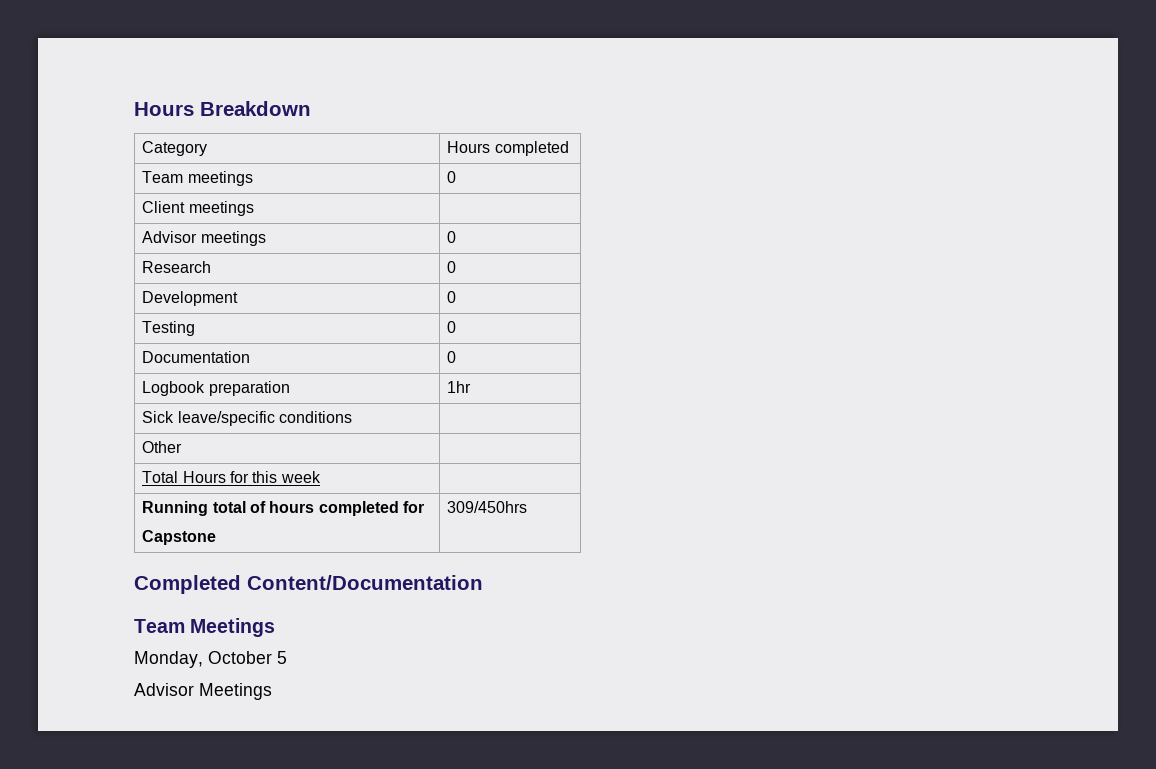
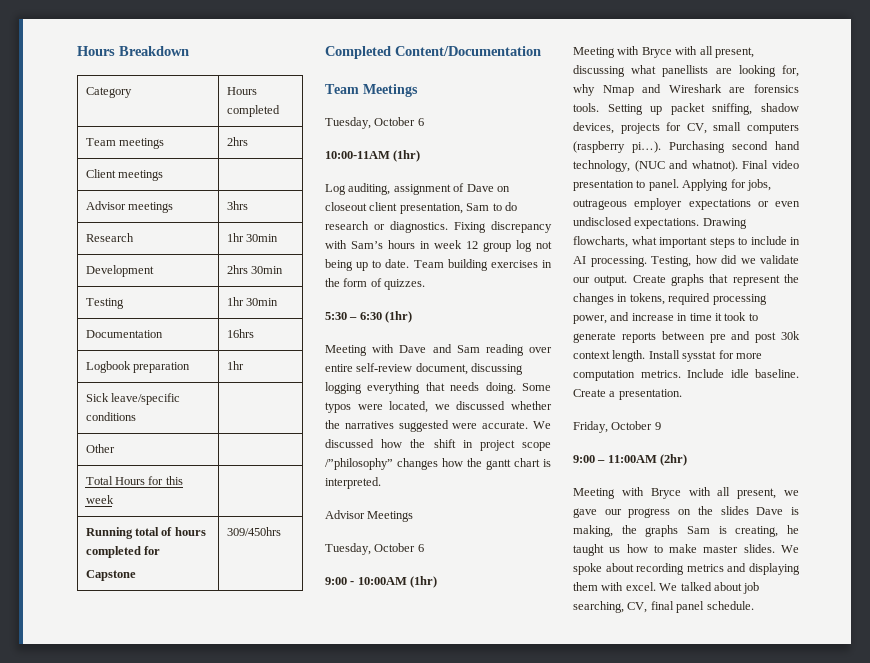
- Team meetings | 0
+ Team meetings | 2hrs
- Advisor meetings | 0
+ Advisor meetings | 3hrs
- Research | 0
+ Research | 1hr 30min
- Development | 0
+ Development | 2hrs 30min
- Testing | 0
+ Testing | 1hr 30min
- Documentation | 0
+ Documentation | 16hrs
  Team Meetings
- Monday, October 5
+ Tuesday, October 6
+ 10:00-11AM (1hr)
+ Log auditing, assignment of Dave on closeout client presentation, Sam to do research or diagnostics. Fixing discrepancy with Sam’s hours in week 12 group log not being up to date. Team building exercises in the form of quizzes.
+ 5:30 – 6:30 (1hr)
+ Meeting with Dave and Sam reading over entire self-review document, discussing logging everything that needs doing. Some typos were located, we discussed whether the narratives suggested were accurate. We discussed how the shift in project scope /”philosophy” changes how the gantt chart is interpreted.
  Advisor Meetings
+ Tuesday, October 6
+ 9:00 - 10:00AM (1hr)
+ Meeting with Bryce with all present, discussing what panellists are looking for, why Nmap and Wireshark are forensics tools. Setting up packet sniffing, shadow devices, projects for CV, small computers (raspberry pi…). Purchasing second hand technology, (NUC and whatnot). Final video presentation to panel. Applying for jobs, outrageous employer expectations or even undisclosed expectations. Drawing flowcharts, what important steps to include in AI processing. Testing, how did we validate our output. Create graphs that represent the changes in tokens, required processing power, and increase in time it took to generate reports between pre and post 30k context length. Install sysstat for more computation metrics. Include idle baseline. Create a presentation.
+ Friday, October 9
+ 9:00 – 11:00AM (2hr)
+ Meeting with Bryce with all present, we gave our progress on the slides Dave is making, the graphs Sam is creating, he taught us how to make master slides. We spoke about recording metrics and displaying them with excel. We talked about job searching, CV, final panel schedule.

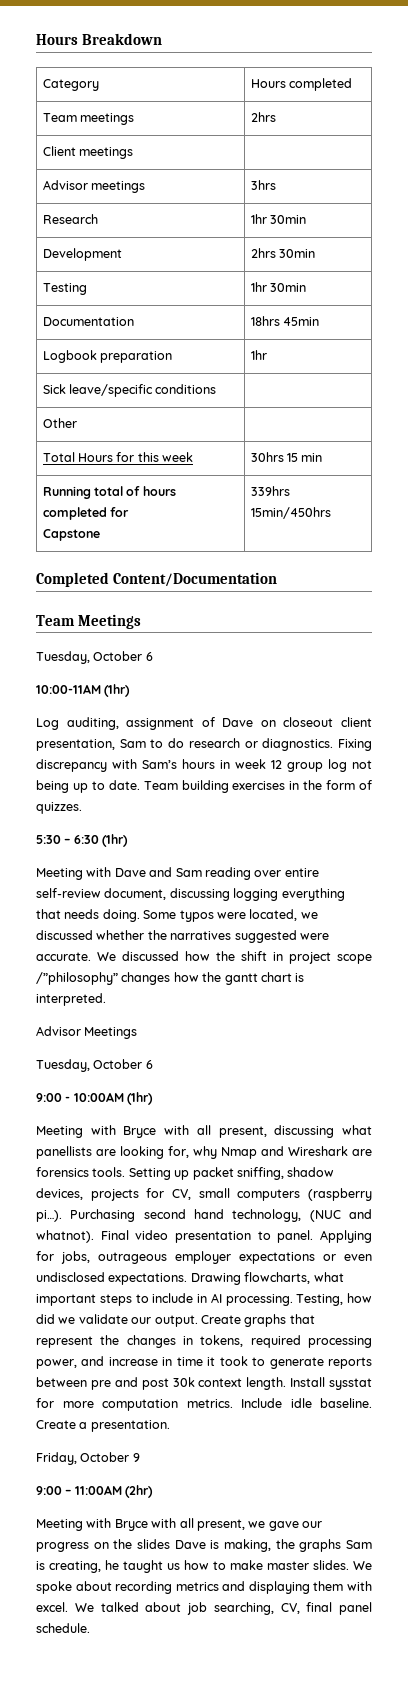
- Documentation | 16hrs
+ Documentation | 18hrs 45min
- Total Hours for this week |
+ Total Hours for this week | 30hrs 15 min
  Running total of hours completed for
- Capstone | 309/450hrs
+ Capstone | 339hrs 15min/450hrs

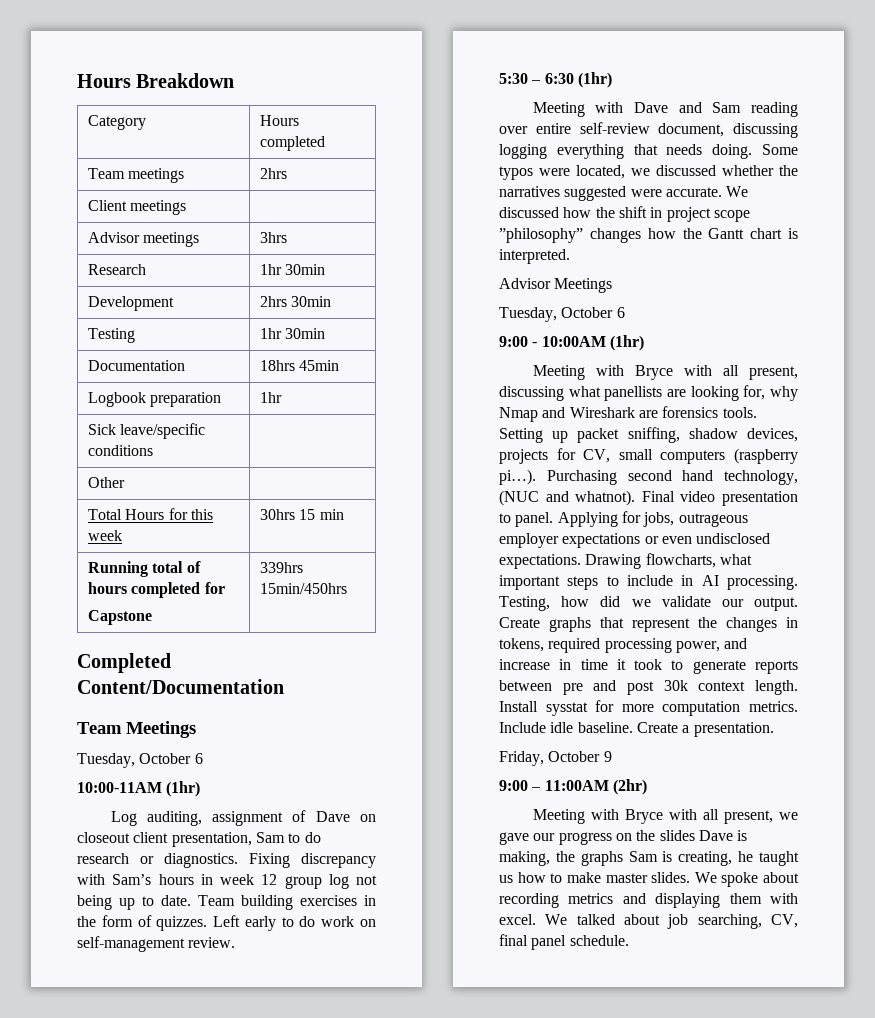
+ Left early to do work on self-management review.
- We discussed how the shift in project scope /”philosophy” changes how the gantt chart is interpreted.
+ We discussed how the shift in project scope ”philosophy” changes how the Gantt chart is interpreted.

